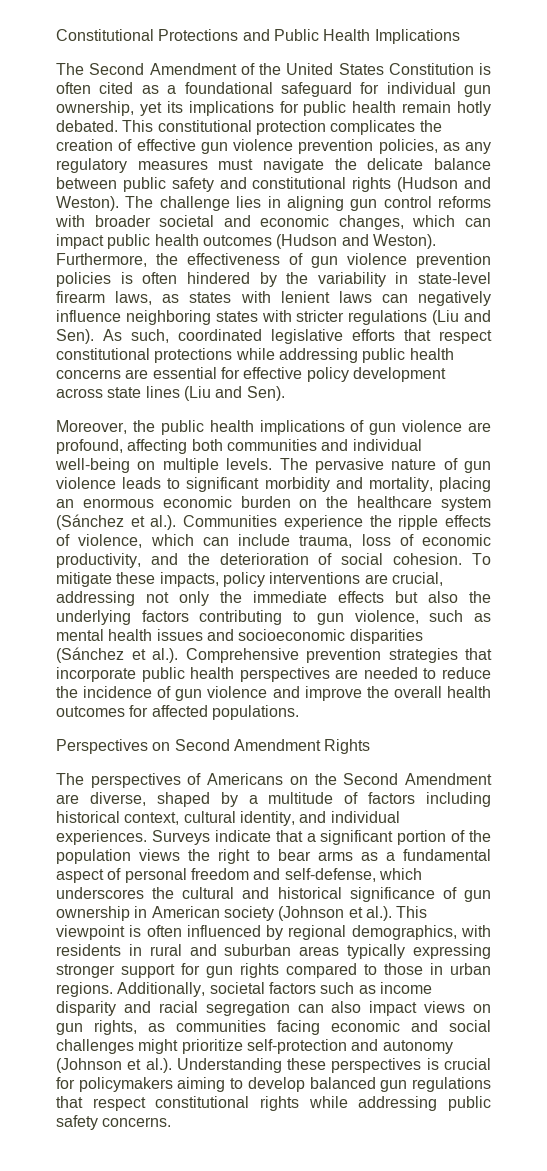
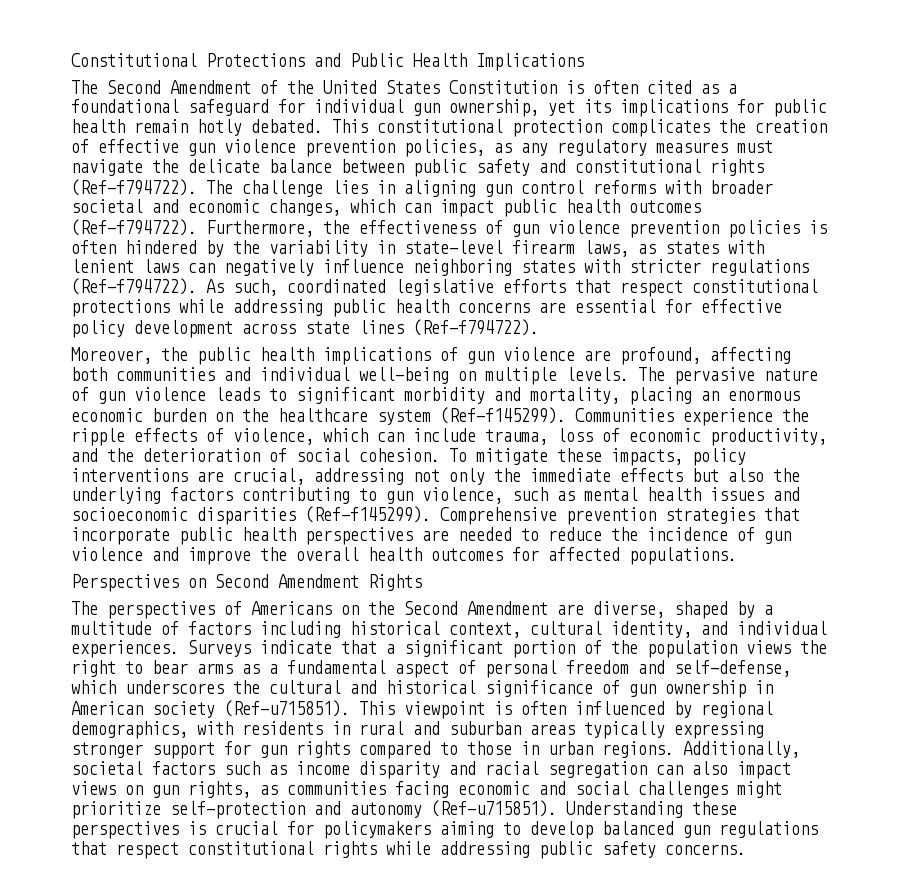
- This constitutional protection complicates the creation of effective gun violence prevention policies, as any regulatory measures must navigate the delicate balance between public safety and constitutional rights (Hudson and Weston).
+ This constitutional protection complicates the creation of effective gun violence prevention policies, as any regulatory measures must navigate the delicate balance between public safety and constitutional rights (Ref-f794722).
- The challenge lies in aligning gun control reforms with broader societal and economic changes, which can impact public health outcomes (Hudson and Weston).
+ The challenge lies in aligning gun control reforms with broader societal and economic changes, which can impact public health outcomes (Ref-f794722).
- Furthermore, the effectiveness of gun violence prevention policies is often hindered by the variability in state-level firearm laws, as states with lenient laws can negatively influence neighboring states with stricter regulations (Liu and Sen).
+ Furthermore, the effectiveness of gun violence prevention policies is often hindered by the variability in state-level firearm laws, as states with lenient laws can negatively influence neighboring states with stricter regulations (Ref-f794722).
- As such, coordinated legislative efforts that respect constitutional protections while addressing public health concerns are essential for effective policy development across state lines (Liu and Sen).
+ As such, coordinated legislative efforts that respect constitutional protections while addressing public health concerns are essential for effective policy development across state lines (Ref-f794722).
- The pervasive nature of gun violence leads to significant morbidity and mortality, placing an enormous economic burden on the healthcare system (Sánchez et al.). Communities experience the ripple effects of violence, which can include trauma, loss of economic productivity, and the deterioration of social cohesion.
+ The pervasive nature of gun violence leads to significant morbidity and mortality, placing an enormous economic burden on the healthcare system (Ref-f145299). Communities experience the ripple effects of violence, which can include trauma, loss of economic productivity, and the deterioration of social cohesion.
- To mitigate these impacts, policy interventions are crucial, addressing not only the immediate effects but also the underlying factors contributing to gun violence, such as mental health issues and socioeconomic disparities (Sánchez et al.). Comprehensive prevention strategies that incorporate public health perspectives are needed to reduce the incidence of gun violence and improve the overall health outcomes for affected populations.
+ To mitigate these impacts, policy interventions are crucial, addressing not only the immediate effects but also the underlying factors contributing to gun violence, such as mental health issues and socioeconomic disparities (Ref-f145299). Comprehensive prevention strategies that incorporate public health perspectives are needed to reduce the incidence of gun violence and improve the overall health outcomes for affected populations.
- Surveys indicate that a significant portion of the population views the right to bear arms as a fundamental aspect of personal freedom and self-defense, which underscores the cultural and historical significance of gun ownership in American society (Johnson et al.). This viewpoint is often influenced by regional demographics, with residents in rural and suburban areas typically expressing stronger support for gun rights compared to those in urban regions.
+ Surveys indicate that a significant portion of the population views the right to bear arms as a fundamental aspect of personal freedom and self-defense, which underscores the cultural and historical significance of gun ownership in American society (Ref-u715851). This viewpoint is often influenced by regional demographics, with residents in rural and suburban areas typically expressing stronger support for gun rights compared to those in urban regions.
- Additionally, societal factors such as income disparity and racial segregation can also impact views on gun rights, as communities facing economic and social challenges might prioritize self-protection and autonomy (Johnson et al.). Understanding these perspectives is crucial for policymakers aiming to develop balanced gun regulations that respect constitutional rights while addressing public safety concerns.
+ Additionally, societal factors such as income disparity and racial segregation can also impact views on gun rights, as communities facing economic and social challenges might prioritize self-protection and autonomy (Ref-u715851). Understanding these perspectives is crucial for policymakers aiming to develop balanced gun regulations that respect constitutional rights while addressing public safety concerns.

